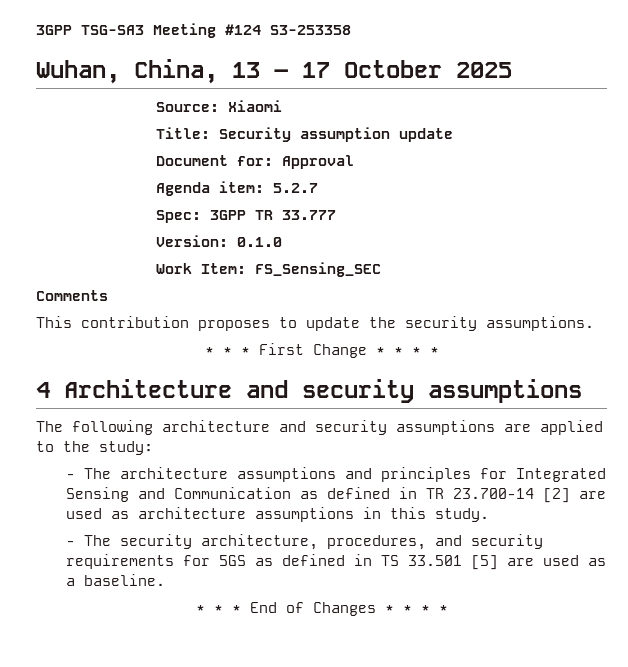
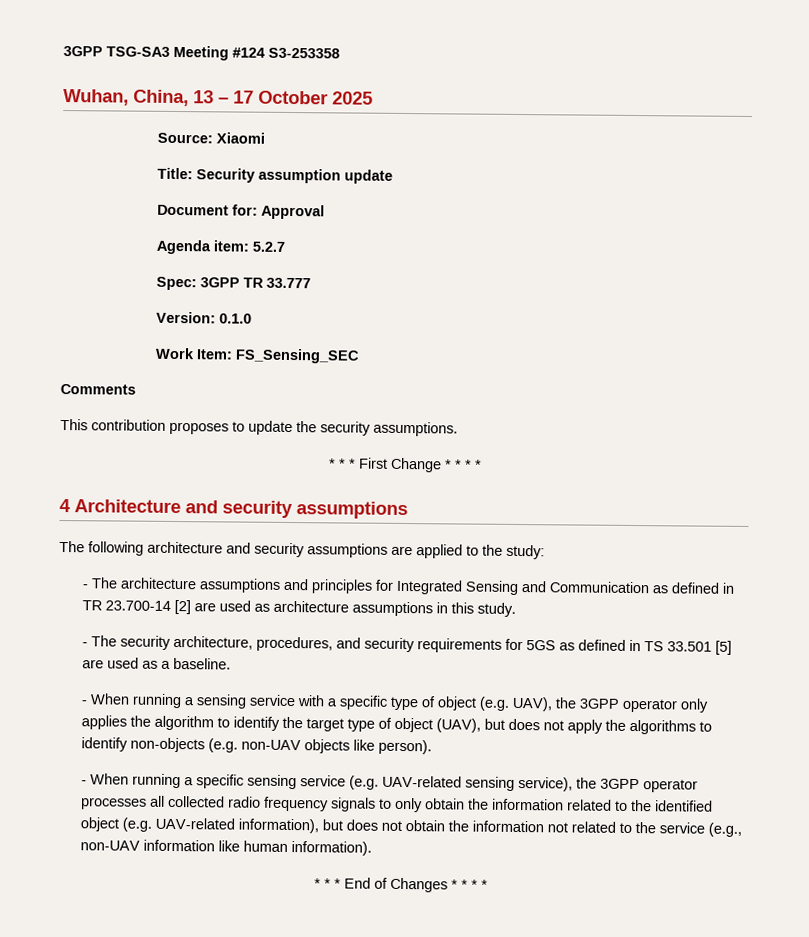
+ - When running a sensing service with a specific type of object (e.g. UAV), the 3GPP operator only applies the algorithm to identify the target type of object (UAV), but does not apply the algorithms to identify non-objects (e.g. non-UAV objects like person).
+ - When running a specific sensing service (e.g. UAV-related sensing service), the 3GPP operator processes all collected radio frequency signals to only obtain the information related to the identified object (e.g. UAV-related information), but does not obtain the information not related to the service (e.g., non-UAV information like human information).

